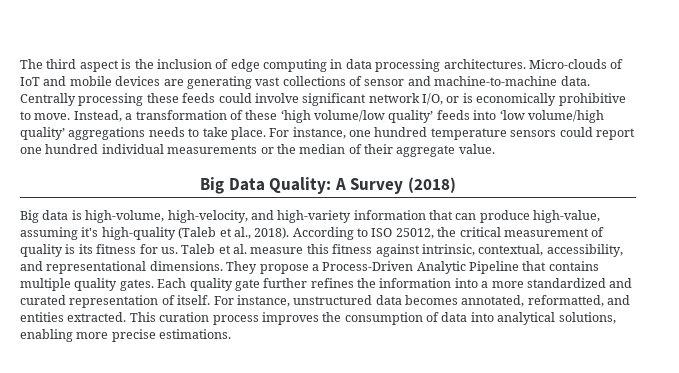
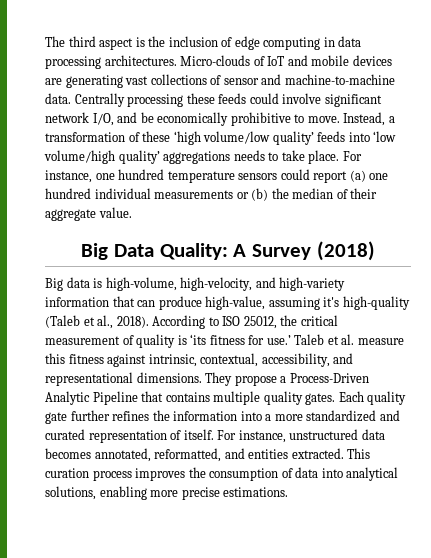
- Centrally processing these feeds could involve significant network I/O, or is economically prohibitive to move.
+ Centrally processing these feeds could involve significant network I/O, and be economically prohibitive to move.
- For instance, one hundred temperature sensors could report one hundred individual measurements or the median of their aggregate value.
+ For instance, one hundred temperature sensors could report (a) one hundred individual measurements or (b) the median of their aggregate value.
- According to ISO 25012, the critical measurement of quality is its fitness for us.
+ According to ISO 25012, the critical measurement of quality is ‘its fitness for use.’

